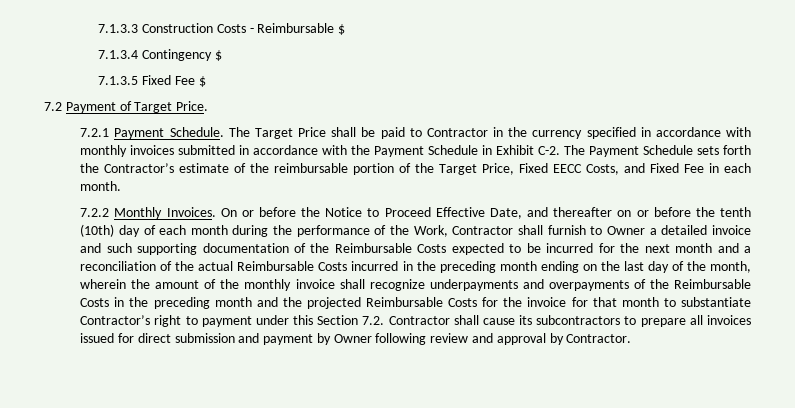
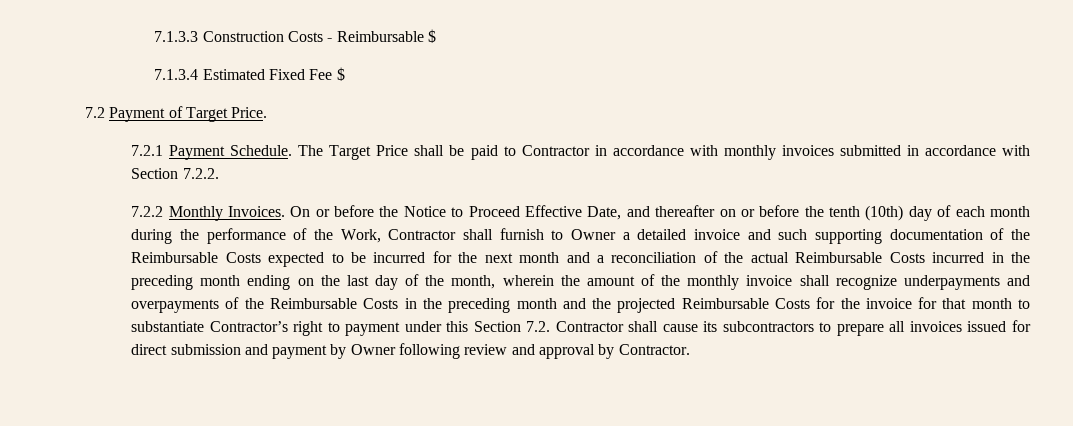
- 7.1.3.4 Contingency $
- 7.1.3.5 Fixed Fee $
+ 7.1.3.4 Estimated Fixed Fee $
- The Target Price shall be paid to Contractor in the currency specified in accordance with monthly invoices submitted in accordance with the Payment Schedule in Exhibit C-2. The Payment Schedule sets forth the Contractor’s estimate of the reimbursable portion of the Target Price, Fixed EECC Costs, and Fixed Fee in each month.
+ The Target Price shall be paid to Contractor in accordance with monthly invoices submitted in accordance with Section 7.2.2.

